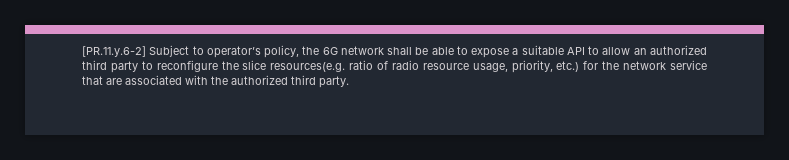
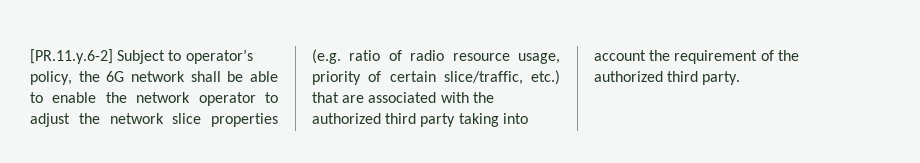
- [PR.11.y.6-2] Subject to operator’s policy, the 6G network shall be able to expose a suitable API to allow an authorized third party to reconfigure the slice resources(e.g. ratio of radio resource usage, priority, etc.) for the network service that are associated with the authorized third party.
+ [PR.11.y.6-2] Subject to operator’s policy, the 6G network shall be able to enable the network operator to adjust the network slice properties (e.g. ratio of radio resource usage, priority of certain slice/traffic, etc.) that are associated with the authorized third party taking into account the requirement of the authorized third party.

